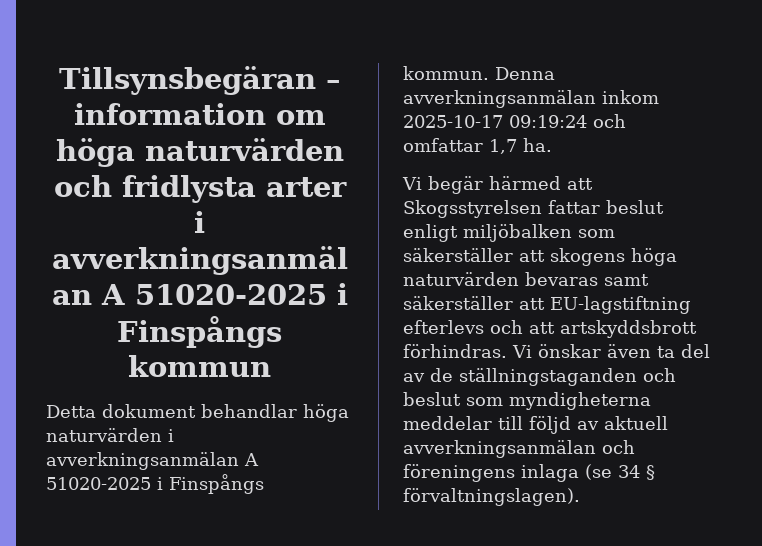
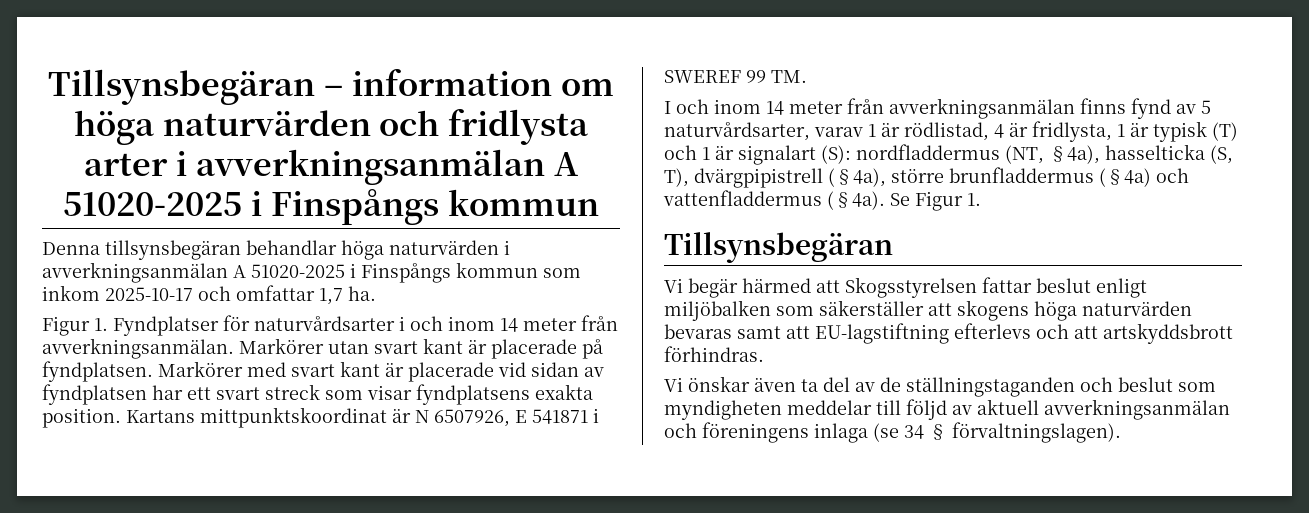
- Detta dokument behandlar höga naturvärden i avverkningsanmälan A 51020-2025 i Finspångs kommun. Denna avverkningsanmälan inkom 2025-10-17 09:19:24 och omfattar 1,7 ha.
+ Denna tillsynsbegäran behandlar höga naturvärden i avverkningsanmälan A 51020-2025 i Finspångs kommun som inkom 2025-10-17 och omfattar 1,7 ha.
+ Figur 1. Fyndplatser för naturvårdsarter i och inom 14 meter från avverkningsanmälan. Markörer utan svart kant är placerade på fyndplatsen. Markörer med svart kant är placerade vid sidan av fyndplatsen har ett svart streck som visar fyndplatsens exakta position. Kartans mittpunktskoordinat är N 6507926, E 541871 i SWEREF 99 TM.
+ I och inom 14 meter från avverkningsanmälan finns fynd av 5 naturvårdsarter, varav 1 är rödlistad, 4 är fridlysta, 1 är typisk (T) och 1 är signalart (S): nordfladdermus (NT, §4a), hasselticka (S, T), dvärgpipistrell (§4a), större brunfladdermus (§4a) och vattenfladdermus (§4a). Se Figur 1.
+ Tillsynsbegäran
- Vi begär härmed att Skogsstyrelsen fattar beslut enligt miljöbalken som säkerställer att skogens höga naturvärden bevaras samt säkerställer att EU-lagstiftning efterlevs och att artskyddsbrott förhindras. Vi önskar även ta del av de ställningstaganden och beslut som myndigheterna meddelar till följd av aktuell avverkningsanmälan och föreningens inlaga (se 34 § förvaltningslagen).
+ Vi begär härmed att Skogsstyrelsen fattar beslut enligt miljöbalken som säkerställer att skogens höga naturvärden bevaras samt att EU-lagstiftning efterlevs och att artskyddsbrott förhindras.
+ Vi önskar även ta del av de ställningstaganden och beslut som myndigheten meddelar till följd av aktuell avverkningsanmälan och föreningens inlaga (se 34 § förvaltningslagen).

